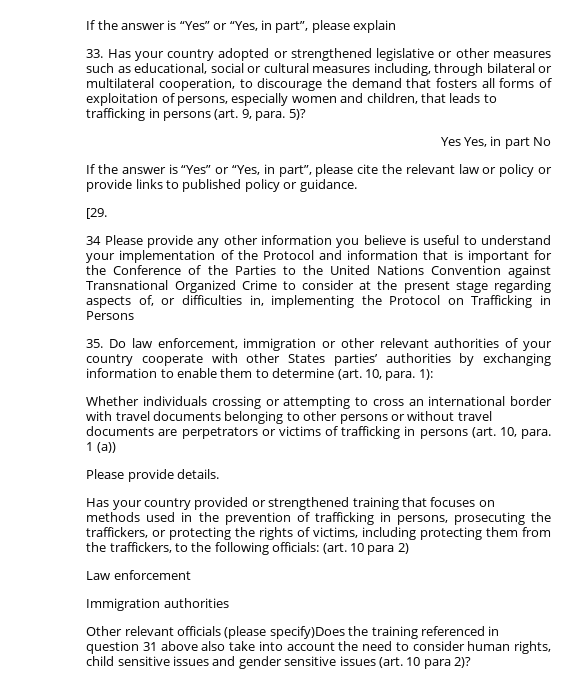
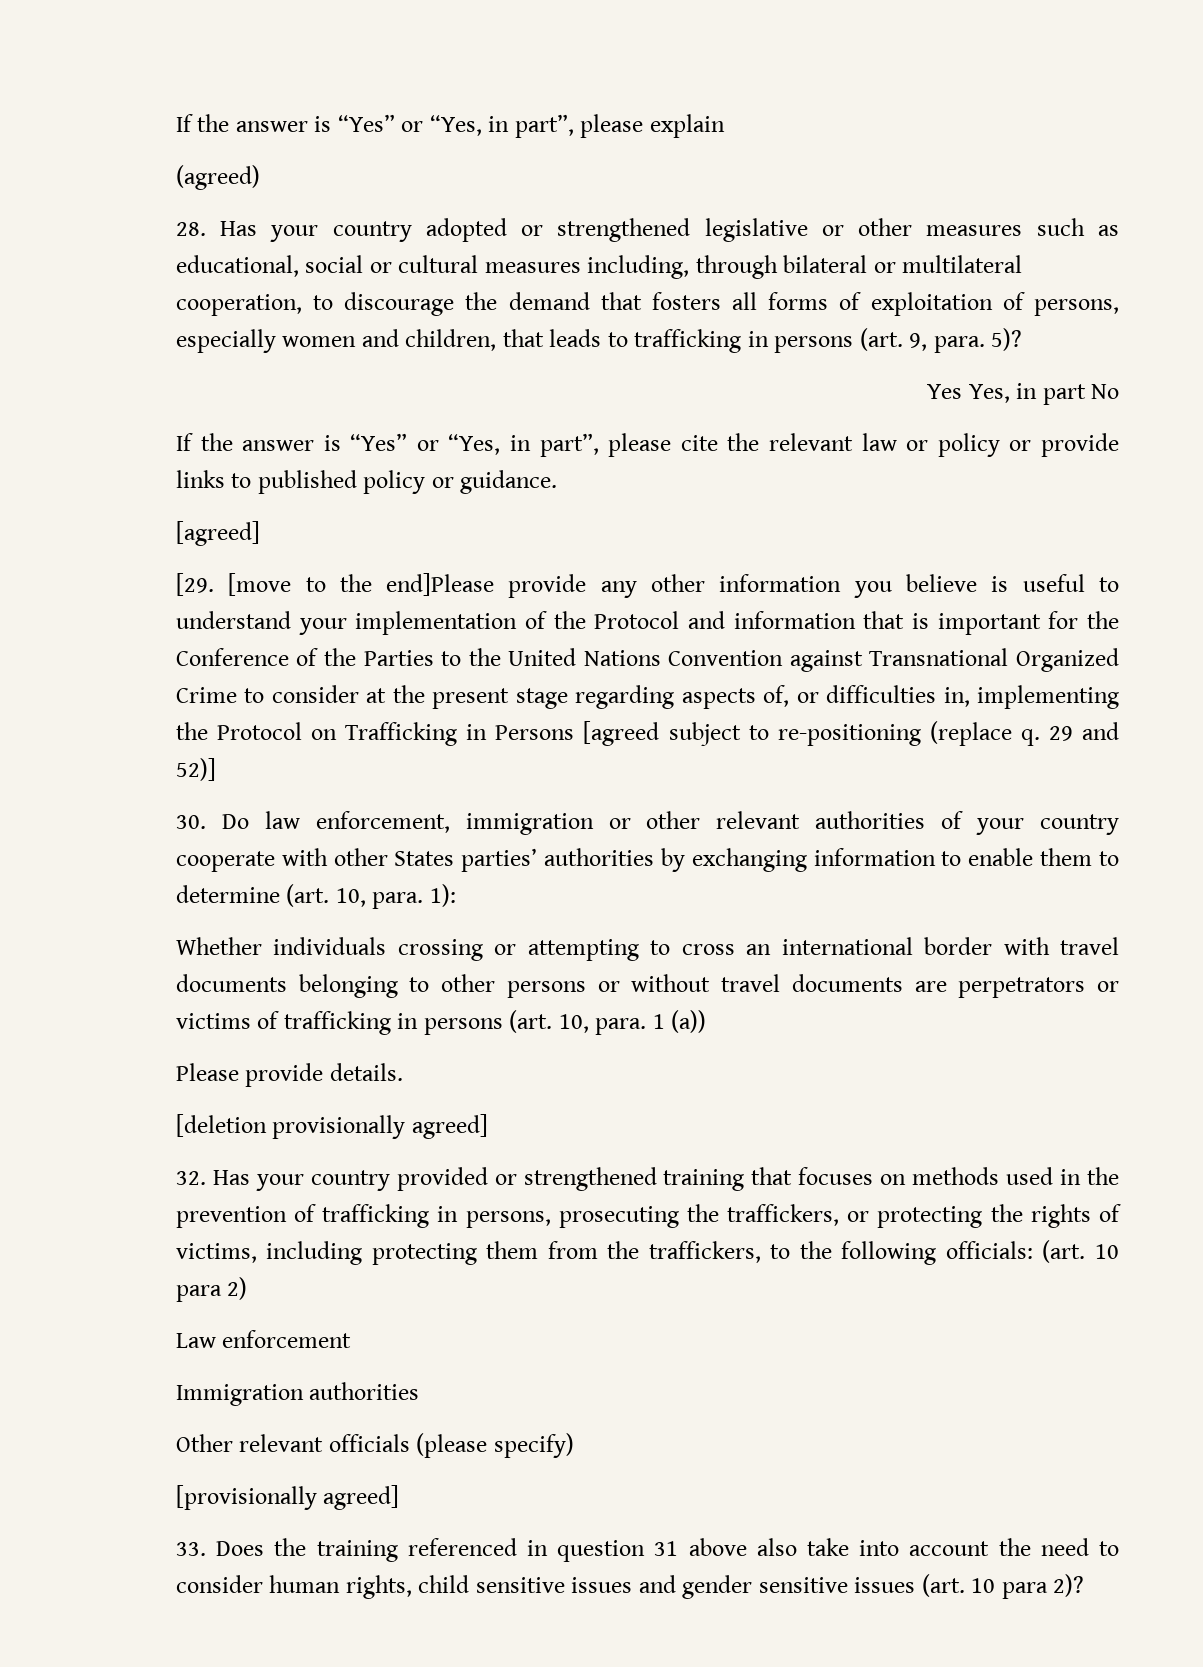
- 33. Has your country adopted or strengthened legislative or other measures such as educational, social or cultural measures including, through bilateral or multilateral cooperation, to discourage the demand that fosters all forms of exploitation of persons, especially women and children, that leads to trafficking in persons (art. 9, para. 5)?
+ (agreed)
+ 28. Has your country adopted or strengthened legislative or other measures such as educational, social or cultural measures including, through bilateral or multilateral cooperation, to discourage the demand that fosters all forms of exploitation of persons, especially women and children, that leads to trafficking in persons (art. 9, para. 5)?
+ [agreed]
- [29.
- 34 Please provide any other information you believe is useful to understand your implementation of the Protocol and information that is important for the Conference of the Parties to the United Nations Convention against Transnational Organized Crime to consider at the present stage regarding aspects of, or difficulties in, implementing the Protocol on Trafficking in Persons
- 35. Do law enforcement, immigration or other relevant authorities of your country cooperate with other States parties’ authorities by exchanging information to enable them to determine (art. 10, para. 1):
+ [29. [move to the end]Please provide any other information you believe is useful to understand your implementation of the Protocol and information that is important for the Conference of the Parties to the United Nations Convention against Transnational Organized Crime to consider at the present stage regarding aspects of, or difficulties in, implementing the Protocol on Trafficking in Persons [agreed subject to re-positioning (replace q. 29 and 52)]
+ 30. Do law enforcement, immigration or other relevant authorities of your country cooperate with other States parties’ authorities by exchanging information to enable them to determine (art. 10, para. 1):
- Has your country provided or strengthened training that focuses on methods used in the prevention of trafficking in persons, prosecuting the traffickers, or protecting the rights of victims, including protecting them from the traffickers, to the following officials: (art. 10 para 2)
+ [deletion provisionally agreed]
+ 32. Has your country provided or strengthened training that focuses on methods used in the prevention of trafficking in persons, prosecuting the traffickers, or protecting the rights of victims, including protecting them from the traffickers, to the following officials: (art. 10 para 2)
- Other relevant officials (please specify)Does the training referenced in question 31 above also take into account the need to consider human rights, child sensitive issues and gender sensitive issues (art. 10 para 2)?
+ Other relevant officials (please specify)
+ [provisionally agreed]
+ 33. Does the training referenced in question 31 above also take into account the need to consider human rights, child sensitive issues and gender sensitive issues (art. 10 para 2)?

